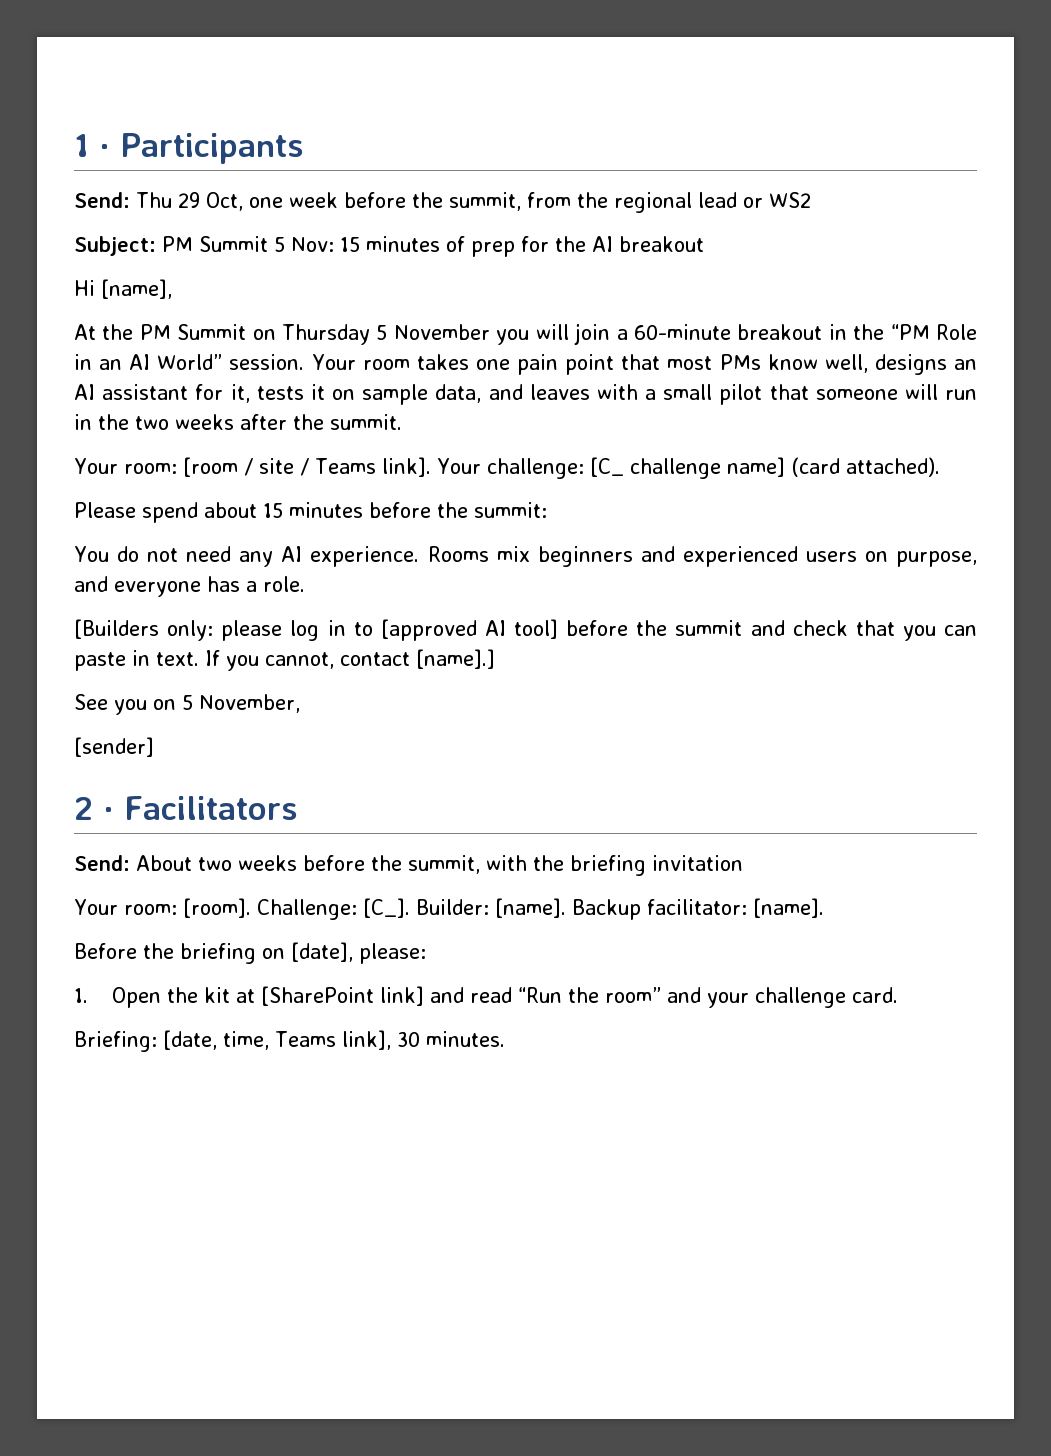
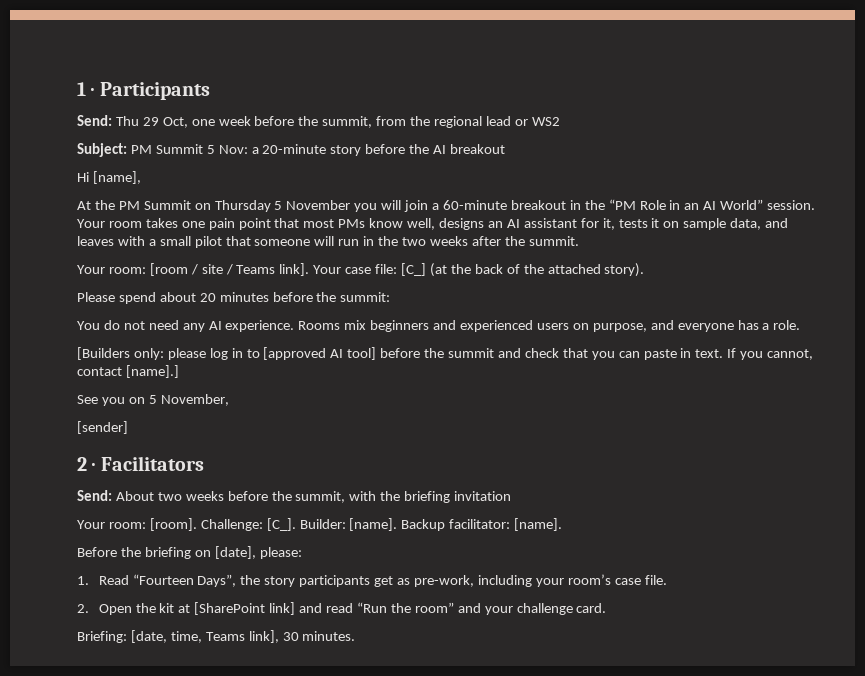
- Subject: PM Summit 5 Nov: 15 minutes of prep for the AI breakout
+ Subject: PM Summit 5 Nov: a 20-minute story before the AI breakout
- Your challenge: [C_ challenge name] (card attached).
+ Your case file: [C_] (at the back of the attached story).
- Please spend about 15 minutes before the summit:
+ Please spend about 20 minutes before the summit:
- 1. Open the kit at [SharePoint link] and read “Run the room” and your challenge card.
+ 1. Read “Fourteen Days”, the story participants get as pre-work, including your room’s case file.
+ 2. Open the kit at [SharePoint link] and read “Run the room” and your challenge card.

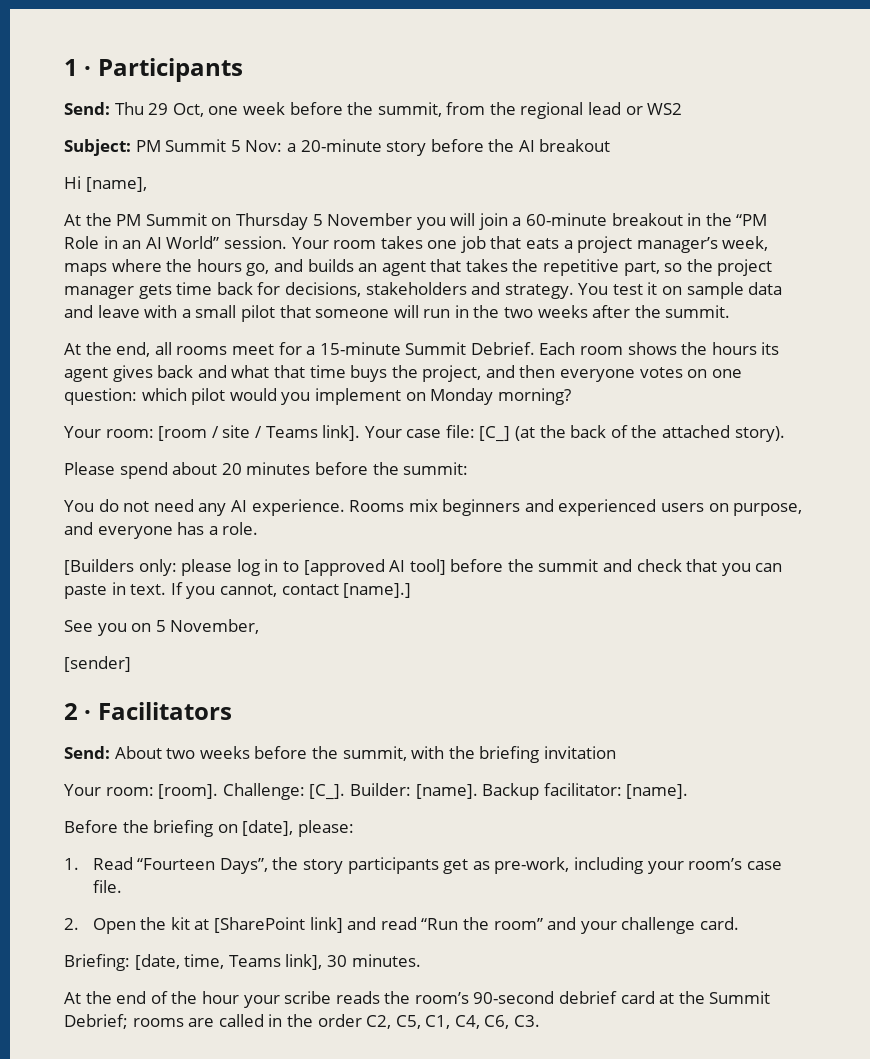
- Your room takes one pain point that most PMs know well, designs an AI assistant for it, tests it on sample data, and leaves with a small pilot that someone will run in the two weeks after the summit.
+ Your room takes one job that eats a project manager’s week, maps where the hours go, and builds an agent that takes the repetitive part, so the project manager gets time back for decisions, stakeholders and strategy. You test it on sample data and leave with a small pilot that someone will run in the two weeks after the summit.
+ At the end, all rooms meet for a 15-minute Summit Debrief. Each room shows the hours its agent gives back and what that time buys the project, and then everyone votes on one question: which pilot would you implement on Monday morning?
+ At the end of the hour your scribe reads the room’s 90-second debrief card at the Summit Debrief; rooms are called in the order C2, C5, C1, C4, C6, C3.

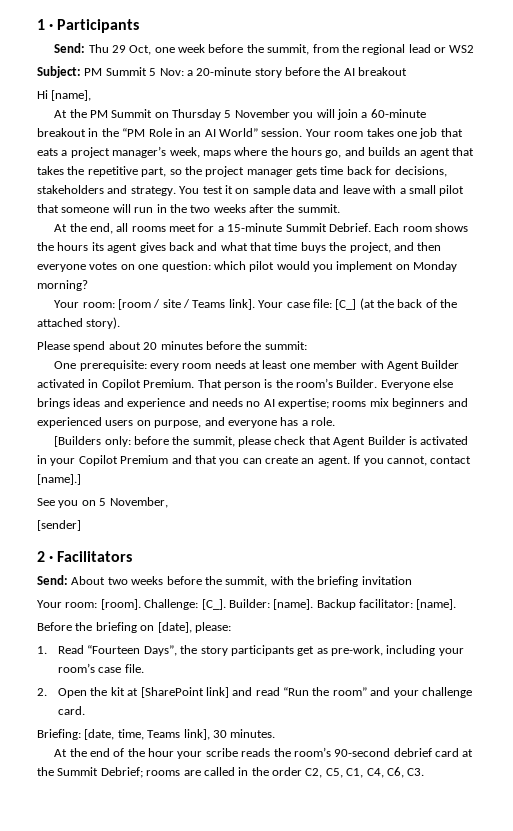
- You do not need any AI experience. Rooms mix beginners and experienced users on purpose, and everyone has a role.
+ One prerequisite: every room needs at least one member with Agent Builder activated in Copilot Premium. That person is the room’s Builder. Everyone else brings ideas and experience and needs no AI expertise; rooms mix beginners and experienced users on purpose, and everyone has a role.
- [Builders only: please log in to [approved AI tool] before the summit and check that you can paste in text.
+ [Builders only: before the summit, please check that Agent Builder is activated in your Copilot Premium and that you can create an agent.

